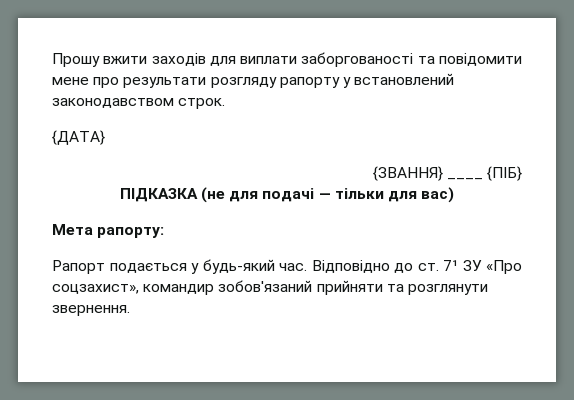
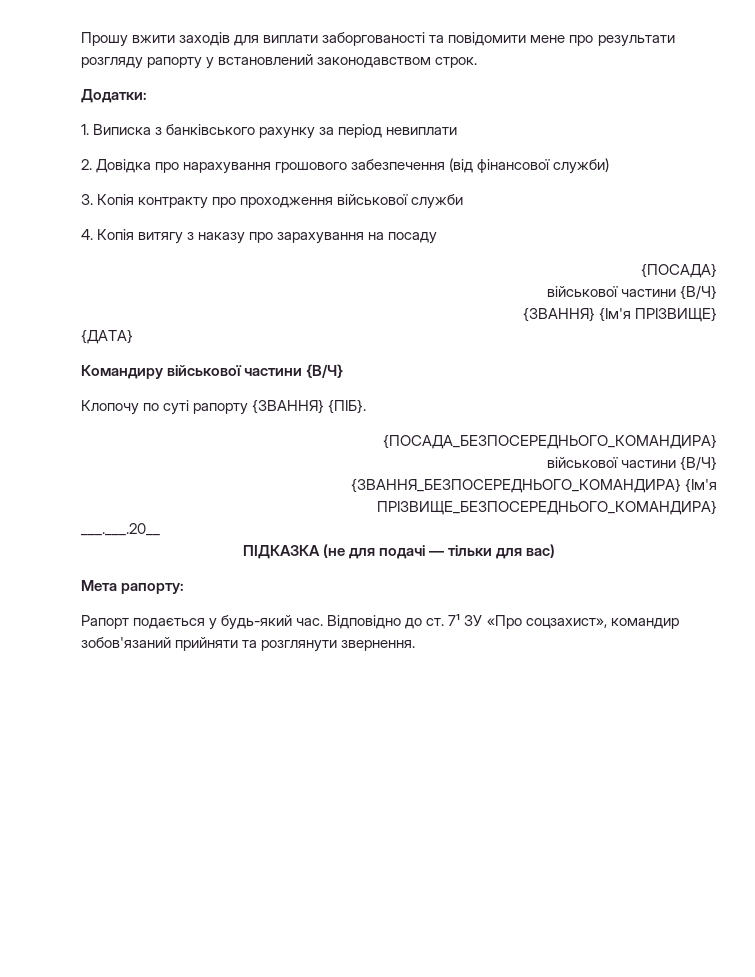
+ Додатки:
+ 1. Виписка з банківського рахунку за період невиплати
+ 2. Довідка про нарахування грошового забезпечення (від фінансової служби)
+ 3. Копія контракту про проходження військової служби
+ 4. Копія витягу з наказу про зарахування на посаду
+ {ПОСАДА}
+ військової частини {В/Ч}
+ {ЗВАННЯ} {Ім'я ПРІЗВИЩЕ}
  {ДАТА}
- {ЗВАННЯ} ____ {ПІБ}
+ Командиру військової частини {В/Ч}
+ Клопочу по суті рапорту {ЗВАННЯ} {ПІБ}.
+ {ПОСАДА_БЕЗПОСЕРЕДНЬОГО_КОМАНДИРА}
+ військової частини {В/Ч}
+ {ЗВАННЯ_БЕЗПОСЕРЕДНЬОГО_КОМАНДИРА} {Ім'я ПРІЗВИЩЕ_БЕЗПОСЕРЕДНЬОГО_КОМАНДИРА}
+ ___.___.20__

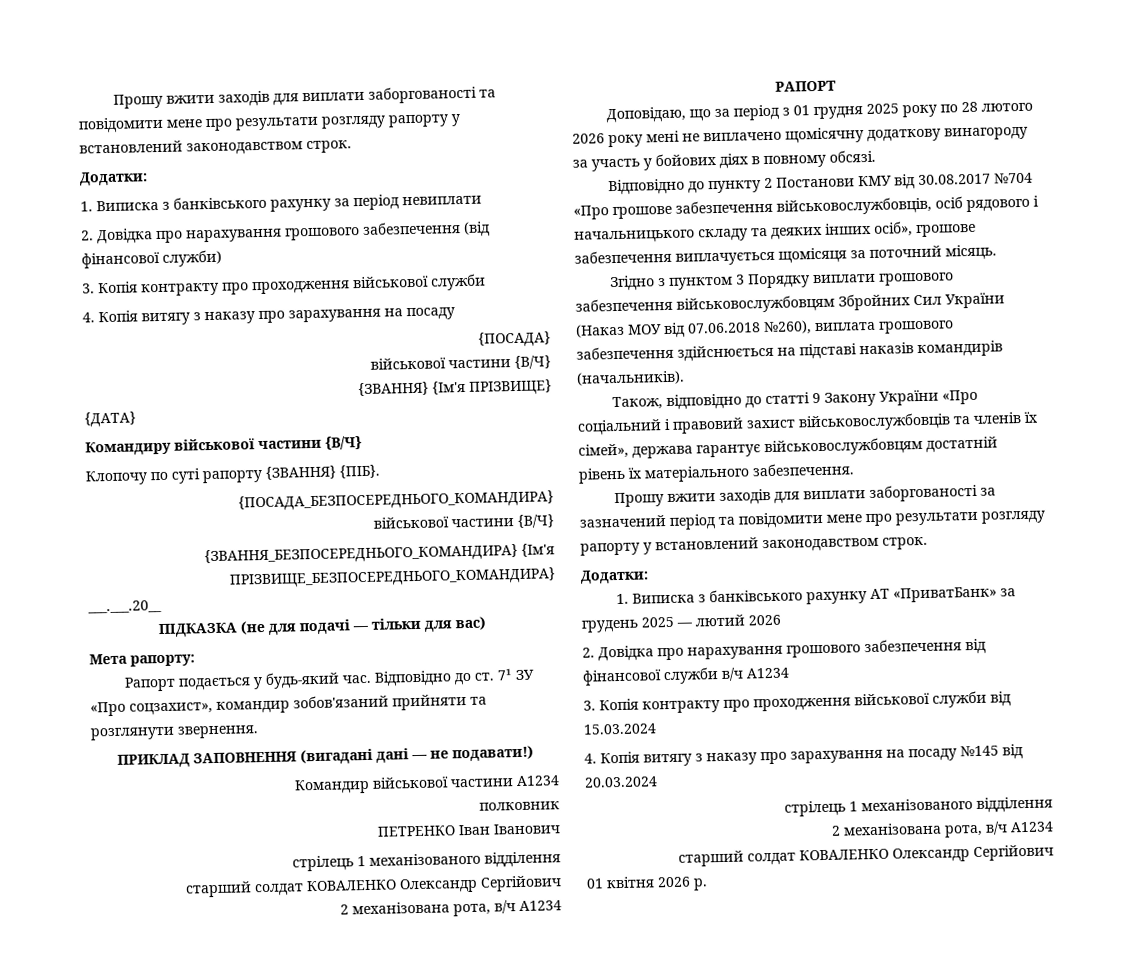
+ ПРИКЛАД ЗАПОВНЕННЯ (вигадані дані — не подавати!)
+ Командир військової частини А1234
+ полковник
+ ПЕТРЕНКО Іван Іванович
+ стрілець 1 механізованого відділення
+ старший солдат КОВАЛЕНКО Олександр Сергійович
+ 2 механізована рота, в/ч А1234
+ РАПОРТ
+ Доповідаю, що за період з 01 грудня 2025 року по 28 лютого 2026 року мені не виплачено щомісячну додаткову винагороду за участь у бойових діях в повному обсязі.
+ Відповідно до пункту 2 Постанови КМУ від 30.08.2017 №704 «Про грошове забезпечення військовослужбовців, осіб рядового і начальницького складу та деяких інших осіб», грошове забезпечення виплачується щомісяця за поточний місяць.
+ Згідно з пунктом 3 Порядку виплати грошового забезпечення військовослужбовцям Збройних Сил України (Наказ МОУ від 07.06.2018 №260), виплата грошового забезпечення здійснюється на підставі наказів командирів (начальників).
+ Також, відповідно до статті 9 Закону України «Про соціальний і правовий захист військовослужбовців та членів їх сімей», держава гарантує військовослужбовцям достатній рівень їх матеріального забезпечення.
+ Прошу вжити заходів для виплати заборгованості за зазначений період та повідомити мене про результати розгляду рапорту у встановлений законодавством строк.
+ Додатки:
+ 1. Виписка з банківського рахунку АТ «ПриватБанк» за грудень 2025 — лютий 2026
+ 2. Довідка про нарахування грошового забезпечення від фінансової служби в/ч А1234
+ 3. Копія контракту про проходження військової служби від 15.03.2024
+ 4. Копія витягу з наказу про зарахування на посаду №145 від 20.03.2024
+ стрілець 1 механізованого відділення
+ 2 механізована рота, в/ч А1234
+ старший солдат КОВАЛЕНКО Олександр Сергійович
+ 01 квітня 2026 р.

